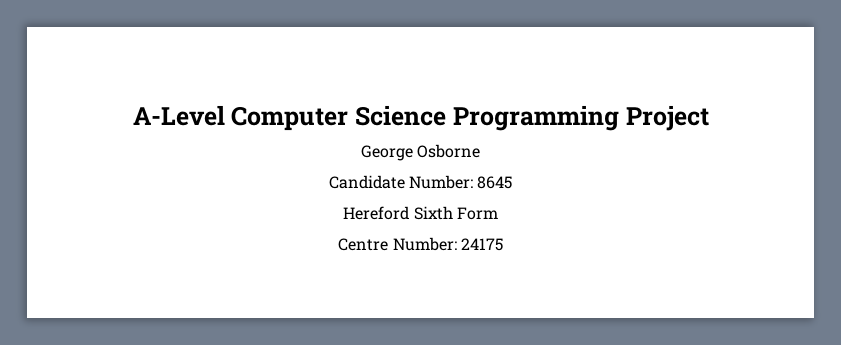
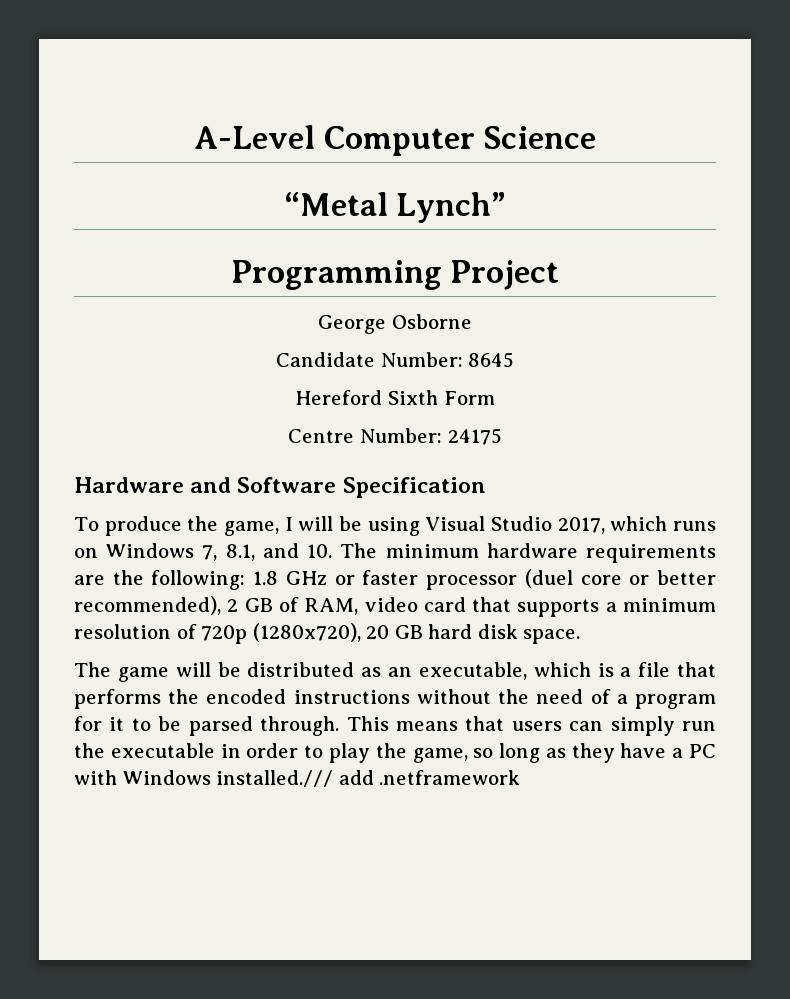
- A-Level Computer Science Programming Project
+ A-Level Computer Science
+ “Metal Lynch”
+ Programming Project
+ Hardware and Software Specification
+ To produce the game, I will be using Visual Studio 2017, which runs on Windows 7, 8.1, and 10. The minimum hardware requirements are the following: 1.8 GHz or faster processor (duel core or better recommended), 2 GB of RAM, video card that supports a minimum resolution of 720p (1280x720), 20 GB hard disk space.
+ The game will be distributed as an executable, which is a file that performs the encoded instructions without the need of a program for it to be parsed through. This means that users can simply run the executable in order to play the game, so long as they have a PC with Windows installed./// add .netframework

